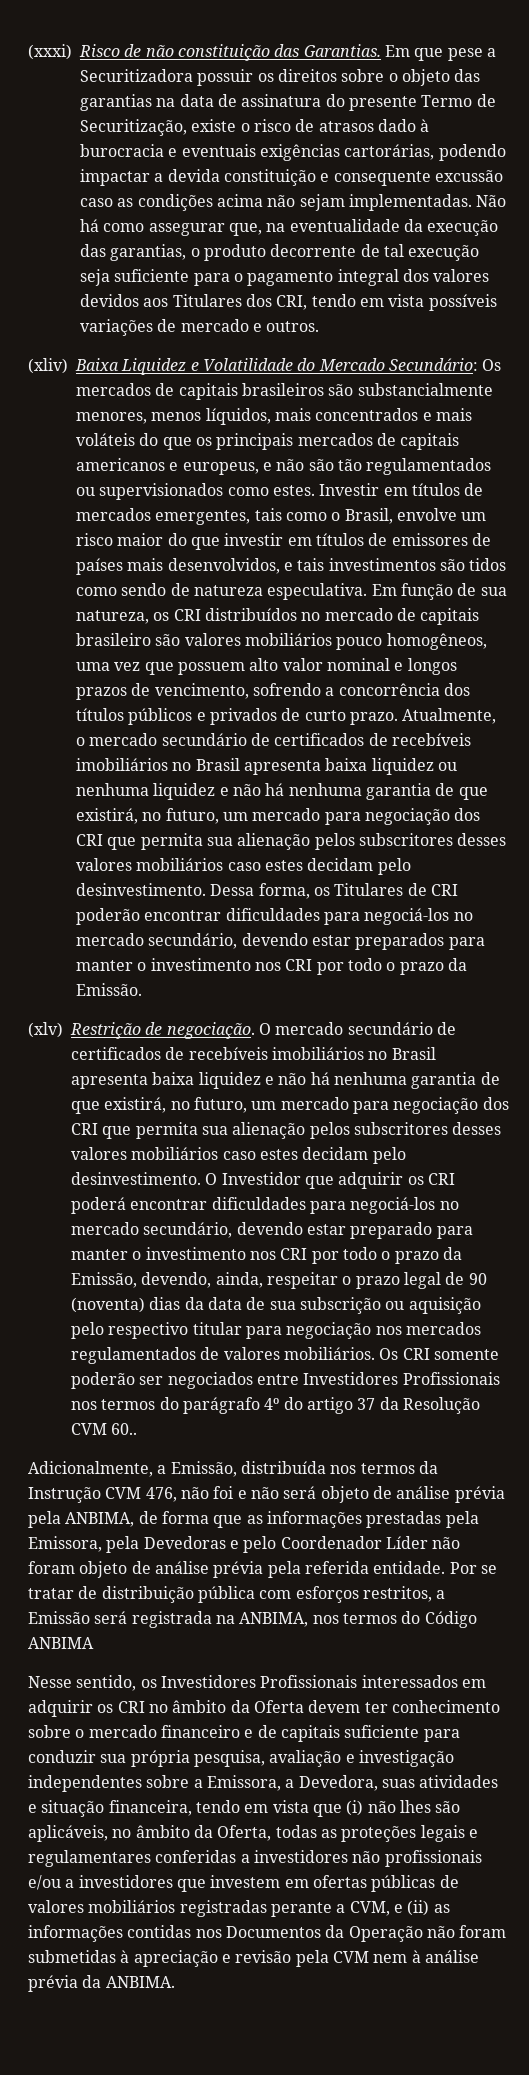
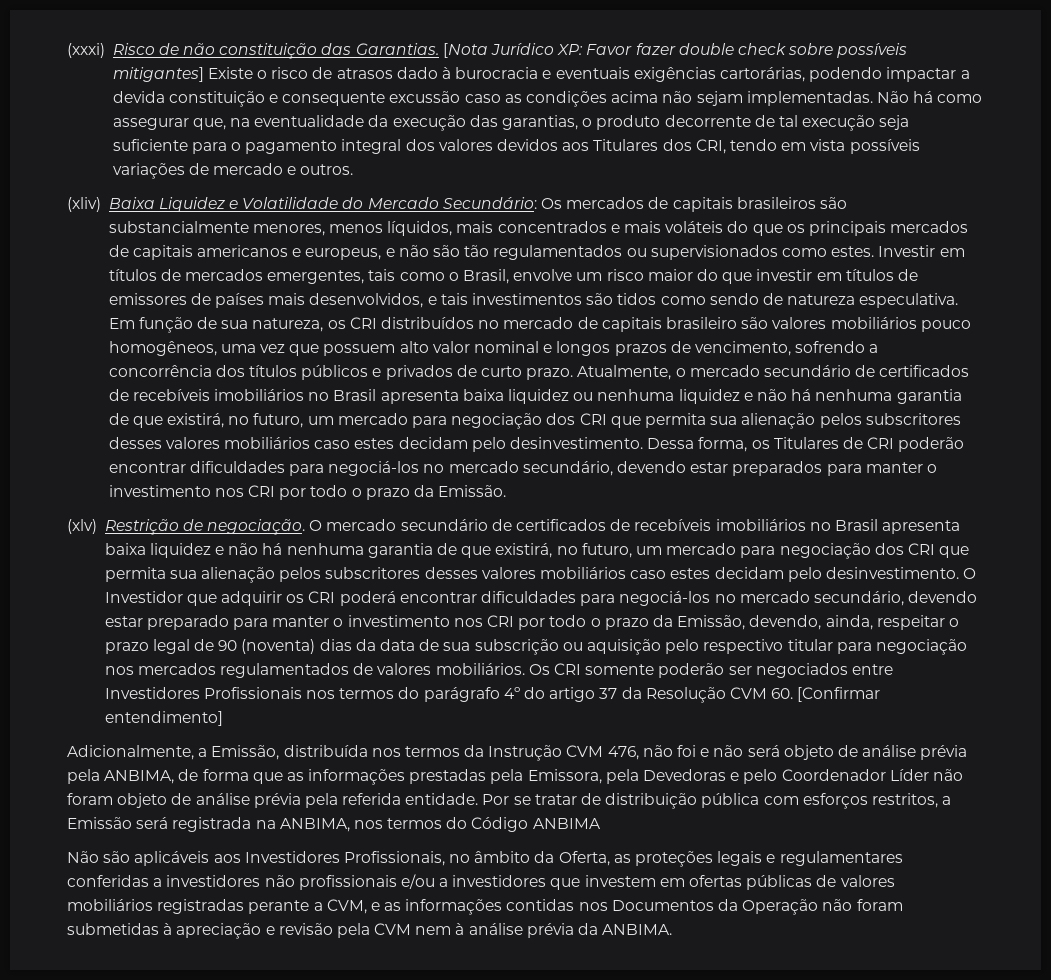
- Em que pese a Securitizadora possuir os direitos sobre o objeto das garantias na data de assinatura do presente Termo de Securitização, existe o risco de atrasos dado à burocracia e eventuais exigências cartorárias, podendo impactar a devida constituição e consequente excussão caso as condições acima não sejam implementadas.
+ [Nota Jurídico XP: Favor fazer double check sobre possíveis mitigantes] Existe o risco de atrasos dado à burocracia e eventuais exigências cartorárias, podendo impactar a devida constituição e consequente excussão caso as condições acima não sejam implementadas.
- Os CRI somente poderão ser negociados entre Investidores Profissionais nos termos do parágrafo 4º do artigo 37 da Resolução CVM 60..
+ Os CRI somente poderão ser negociados entre Investidores Profissionais nos termos do parágrafo 4º do artigo 37 da Resolução CVM 60. [Confirmar entendimento]
- Nesse sentido, os Investidores Profissionais interessados em adquirir os CRI no âmbito da Oferta devem ter conhecimento sobre o mercado financeiro e de capitais suficiente para conduzir sua própria pesquisa, avaliação e investigação independentes sobre a Emissora, a Devedora, suas atividades e situação financeira, tendo em vista que (i) não lhes são aplicáveis, no âmbito da Oferta, todas as proteções legais e regulamentares conferidas a investidores não profissionais e/ou a investidores que investem em ofertas públicas de valores mobiliários registradas perante a CVM, e (ii) as informações contidas nos Documentos da Operação não foram submetidas à apreciação e revisão pela CVM nem à análise prévia da ANBIMA.
+ Não são aplicáveis aos Investidores Profissionais, no âmbito da Oferta, as proteções legais e regulamentares conferidas a investidores não profissionais e/ou a investidores que investem em ofertas públicas de valores mobiliários registradas perante a CVM, e as informações contidas nos Documentos da Operação não foram submetidas à apreciação e revisão pela CVM nem à análise prévia da ANBIMA.

